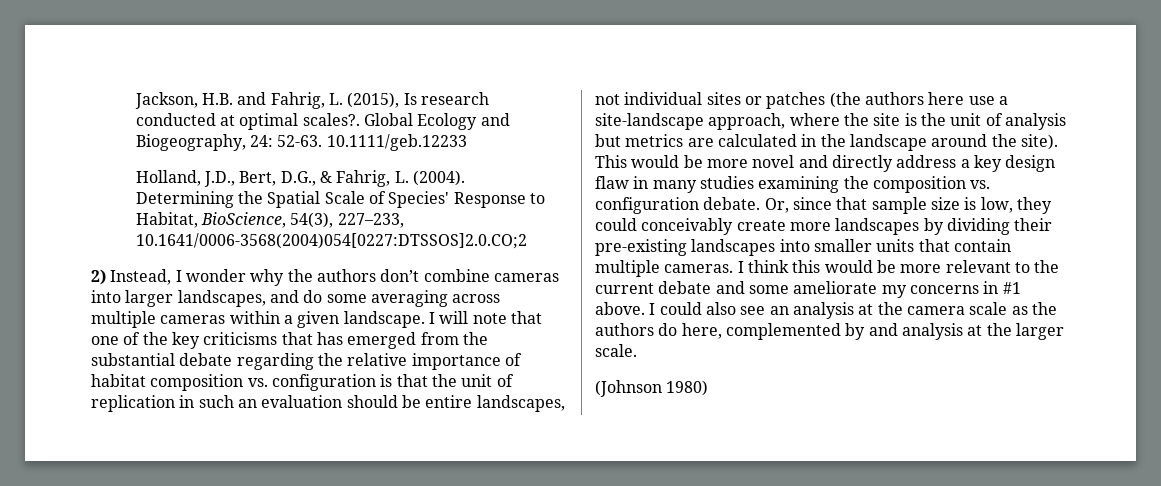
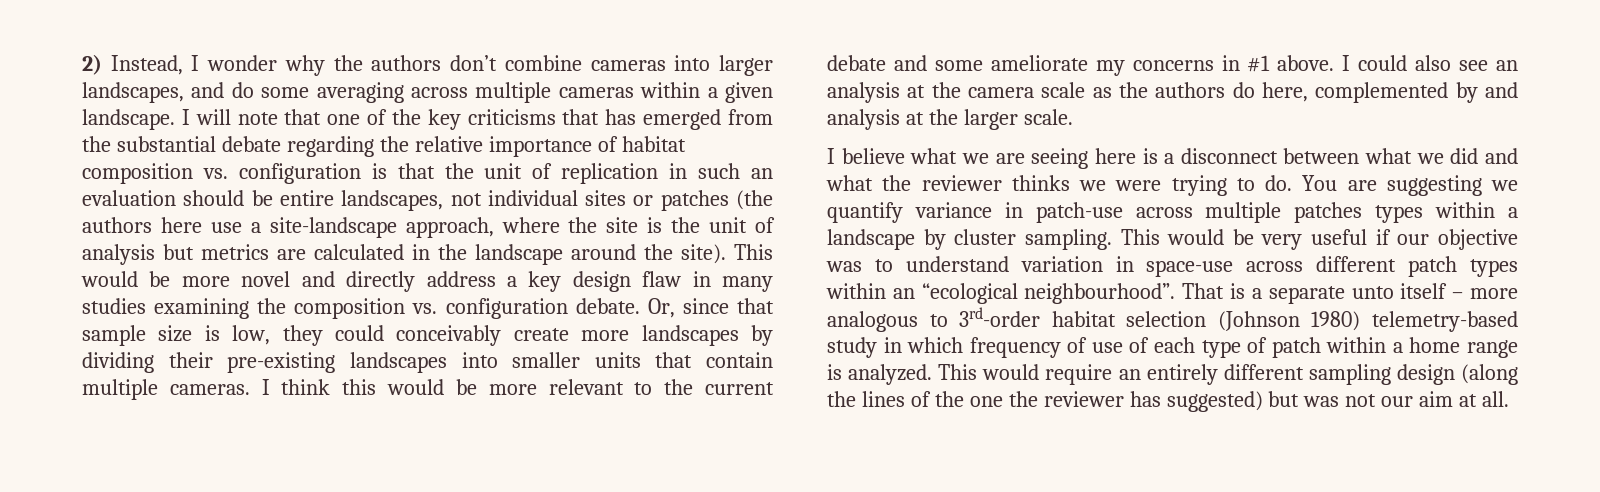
- Jackson, H.B. and Fahrig, L. (2015), Is research conducted at optimal scales?. Global Ecology and Biogeography, 24: 52-63. 10.1111/geb.12233
- Holland, J.D., Bert, D.G., & Fahrig, L. (2004). Determining the Spatial Scale of Species' Response to Habitat, BioScience, 54(3), 227–233, 10.1641/0006-3568(2004)054[0227:DTSSOS]2.0.CO;2
- (Johnson 1980)
+ I believe what we are seeing here is a disconnect between what we did and what the reviewer thinks we were trying to do. You are suggesting we quantify variance in patch-use across multiple patches types within a landscape by cluster sampling. This would be very useful if our objective was to understand variation in space-use across different patch types within an “ecological neighbourhood”. That is a separate unto itself – more analogous to 3rd-order habitat selection (Johnson 1980) telemetry-based study in which frequency of use of each type of patch within a home range is analyzed. This would require an entirely different sampling design (along the lines of the one the reviewer has suggested) but was not our aim at all.

